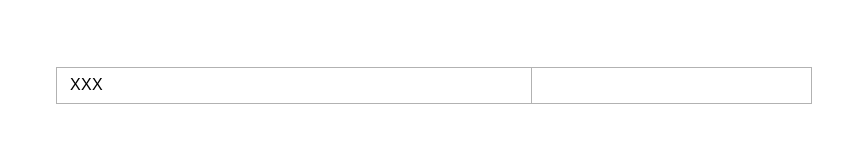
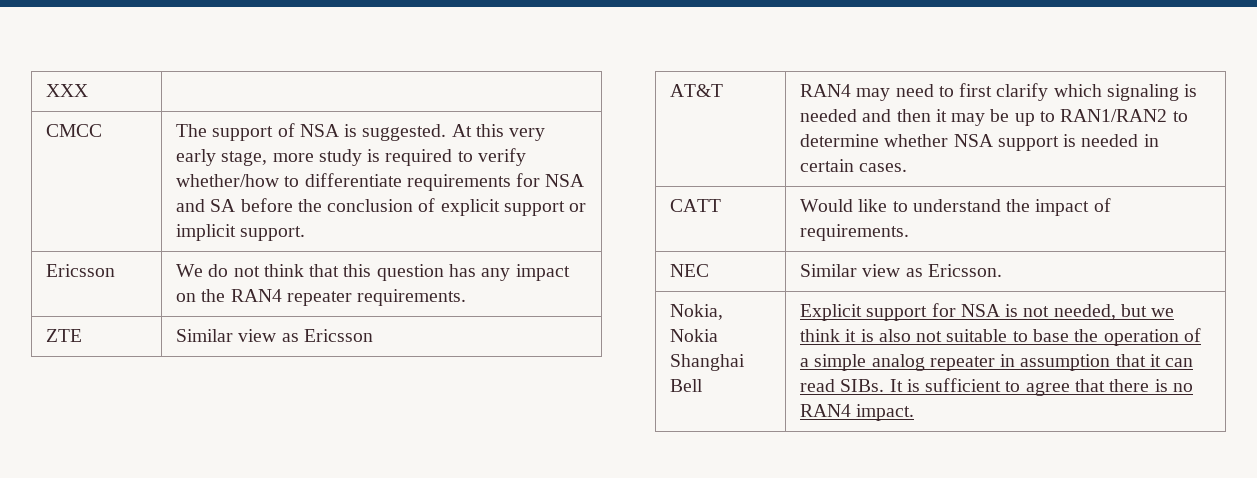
+ CMCC | The support of NSA is suggested. At this very early stage, more study is required to verify whether/how to differentiate requirements for NSA and SA before the conclusion of explicit support or implicit support.
+ Ericsson | We do not think that this question has any impact on the RAN4 repeater requirements.
+ ZTE | Similar view as Ericsson
+ AT&T | RAN4 may need to first clarify which signaling is needed and then it may be up to RAN1/RAN2 to determine whether NSA support is needed in certain cases.
+ CATT | Would like to understand the impact of requirements.
+ NEC | Similar view as Ericsson.
+ Nokia, Nokia Shanghai Bell | Explicit support for NSA is not needed, but we think it is also not suitable to base the operation of a simple analog repeater in assumption that it can read SIBs. It is sufficient to agree that there is no RAN4 impact.

